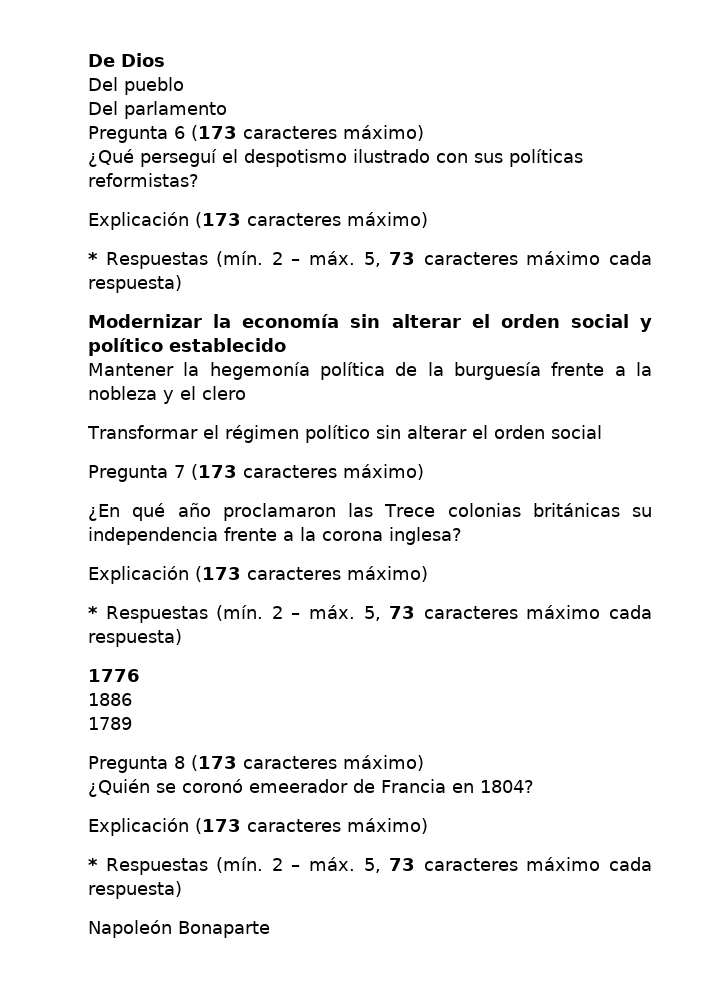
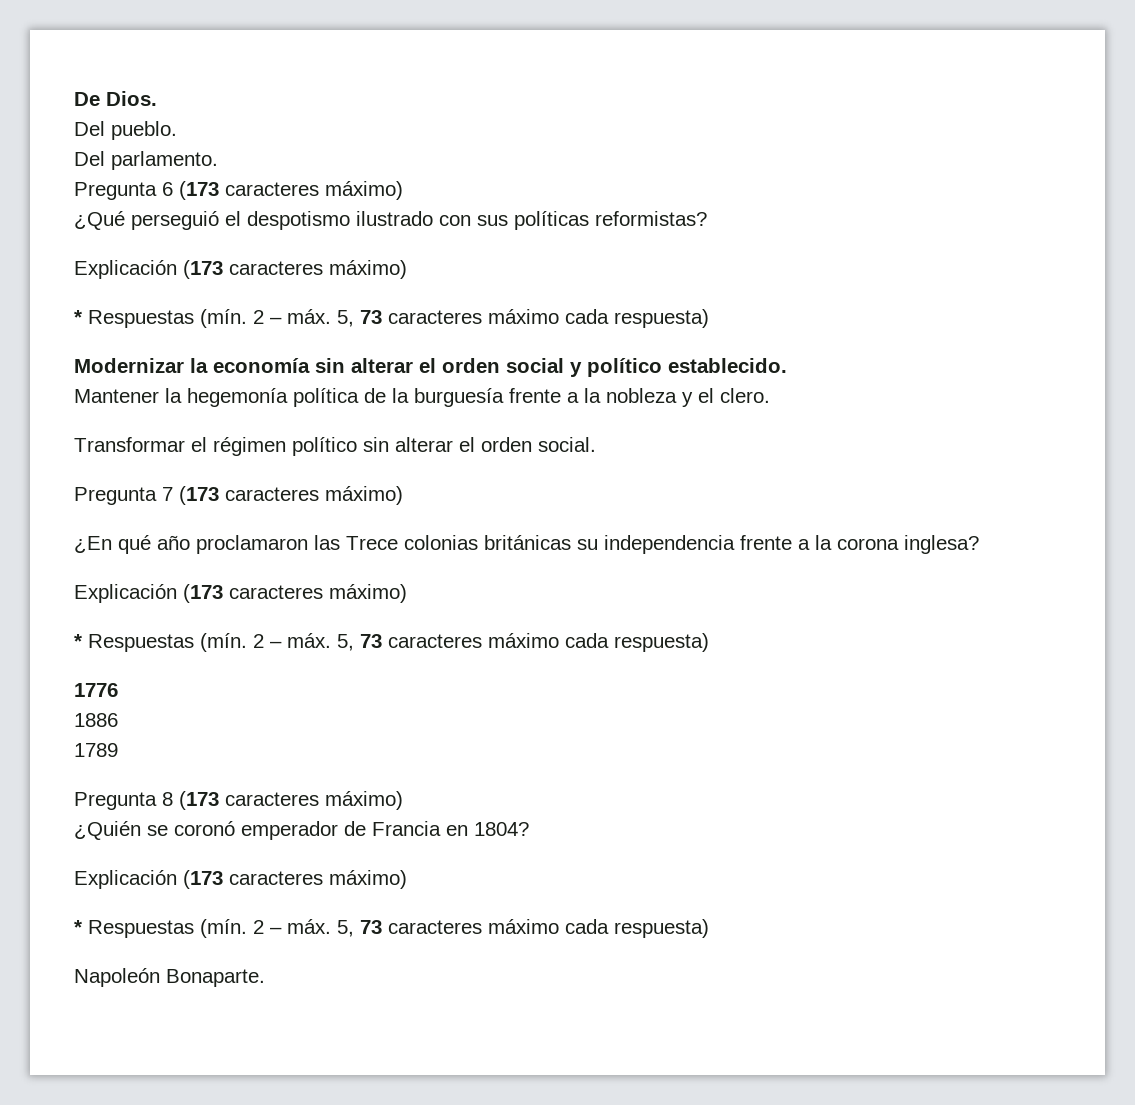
- De Dios
- Del pueblo
- Del parlamento
+ De Dios.
+ Del pueblo.
+ Del parlamento.
- ¿Qué perseguí el despotismo ilustrado con sus políticas reformistas?
+ ¿Qué perseguió el despotismo ilustrado con sus políticas reformistas?
- Modernizar la economía sin alterar el orden social y político establecido
+ Modernizar la economía sin alterar el orden social y político establecido.
- Mantener la hegemonía política de la burguesía frente a la nobleza y el clero
+ Mantener la hegemonía política de la burguesía frente a la nobleza y el clero.
- Transformar el régimen político sin alterar el orden social
+ Transformar el régimen político sin alterar el orden social.
- ¿Quién se coronó emeerador de Francia en 1804?
+ ¿Quién se coronó emperador de Francia en 1804?
- Napoleón Bonaparte
+ Napoleón Bonaparte.

